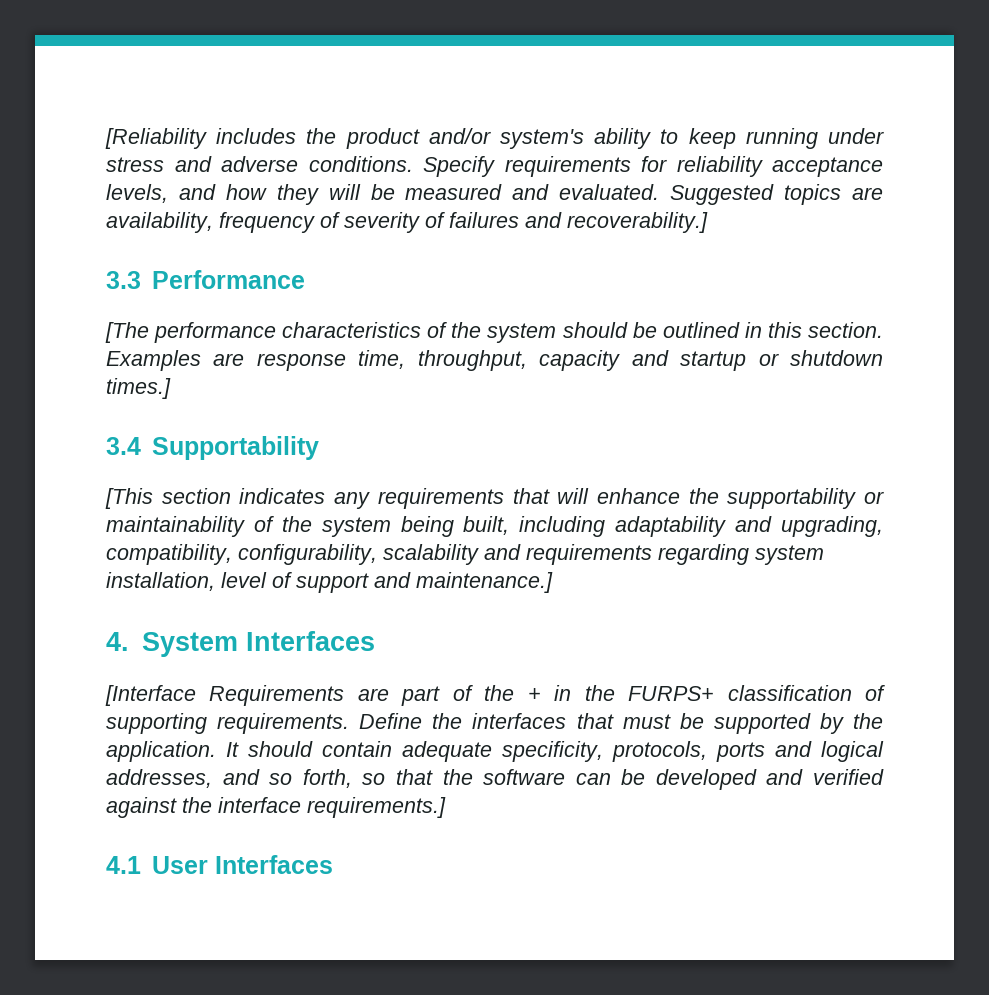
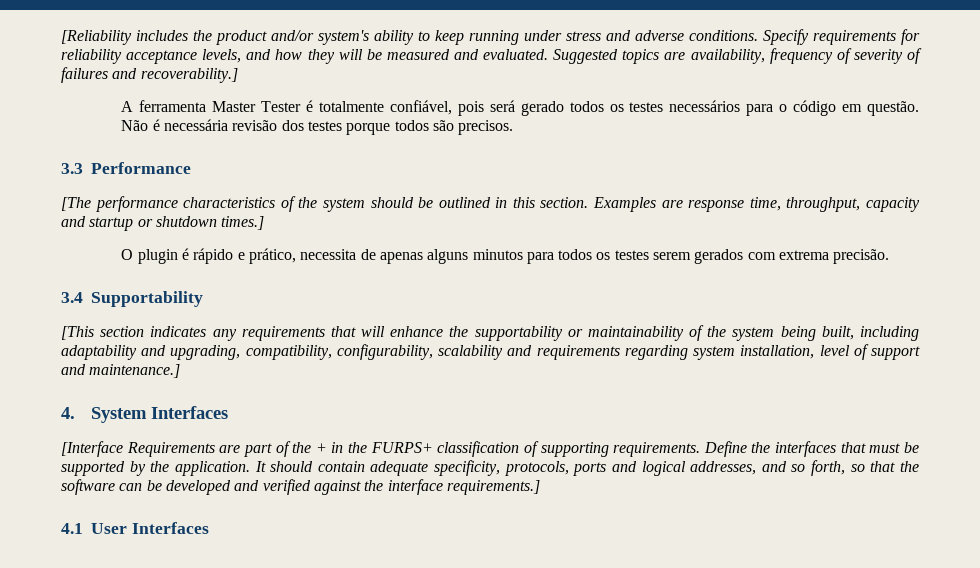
+ A ferramenta Master Tester é totalmente confiável, pois será gerado todos os testes necessários para o código em questão. Não é necessária revisão dos testes porque todos são precisos.
+ O plugin é rápido e prático, necessita de apenas alguns minutos para todos os testes serem gerados com extrema precisão.

